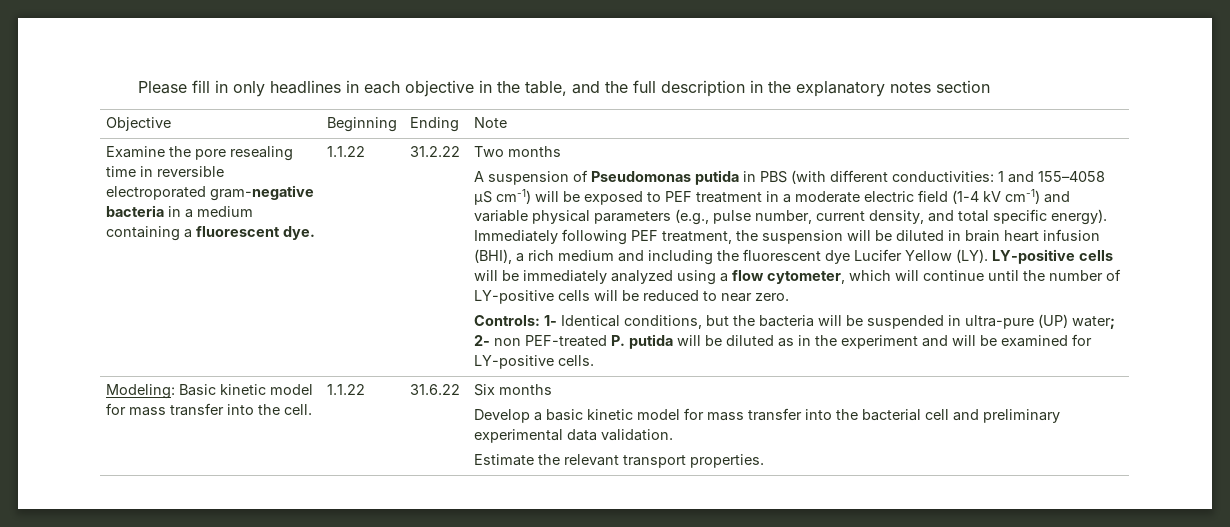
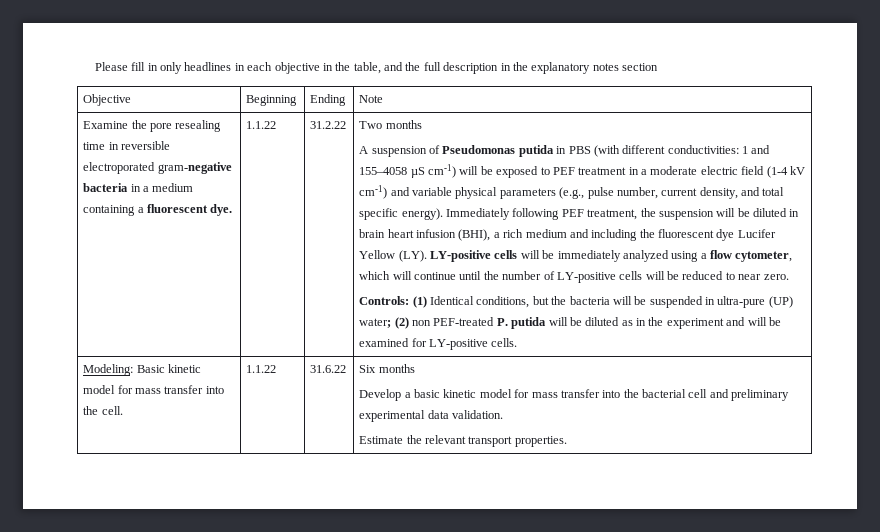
- Controls: 1- Identical conditions, but the bacteria will be suspended in ultra-pure (UP) water; 2- non PEF-treated P. putida will be diluted as in the experiment and will be examined for LY-positive cells.
+ Controls: (1) Identical conditions, but the bacteria will be suspended in ultra-pure (UP) water; (2) non PEF-treated P. putida will be diluted as in the experiment and will be examined for LY-positive cells.

